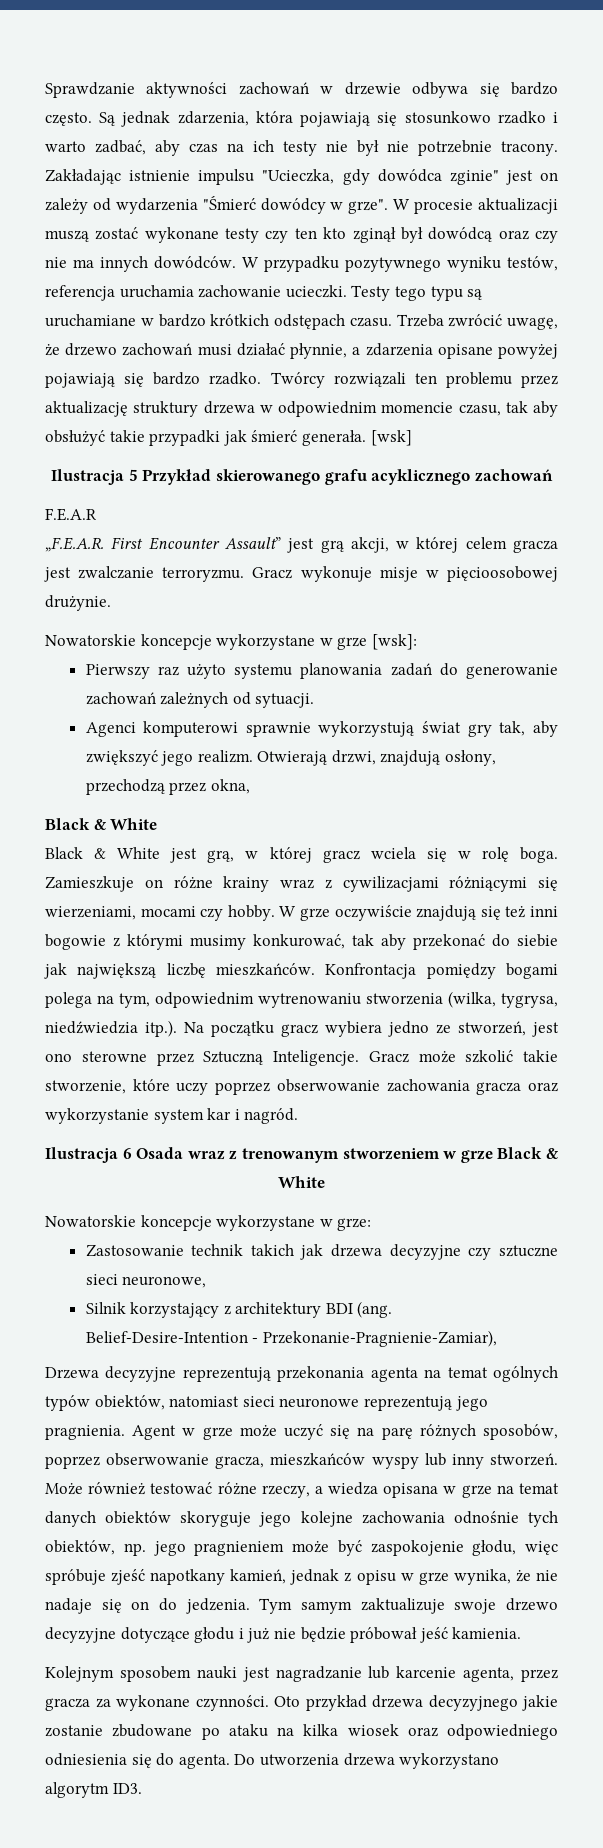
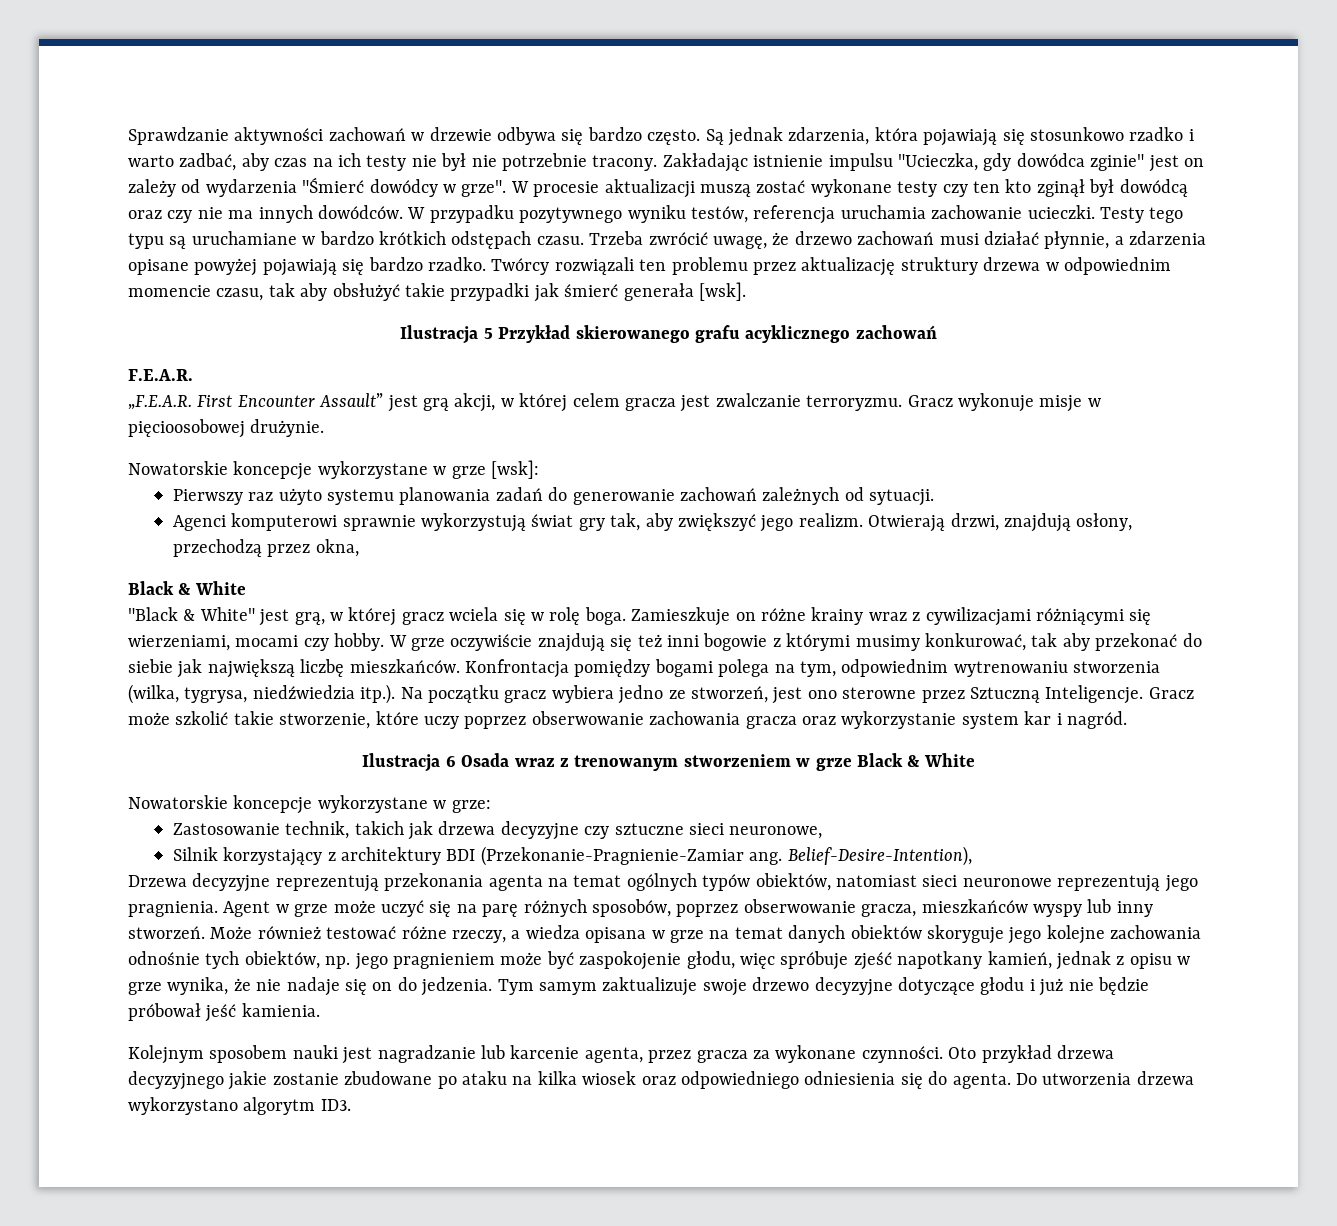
- Twórcy rozwiązali ten problemu przez aktualizację struktury drzewa w odpowiednim momencie czasu, tak aby obsłużyć takie przypadki jak śmierć generała. [wsk]
+ Twórcy rozwiązali ten problemu przez aktualizację struktury drzewa w odpowiednim momencie czasu, tak aby obsłużyć takie przypadki jak śmierć generała [wsk].
- F.E.A.R
+ F.E.A.R.
- Black & White jest grą, w której gracz wciela się w rolę boga.
+ "Black & White" jest grą, w której gracz wciela się w rolę boga.
- Zastosowanie technik takich jak drzewa decyzyjne czy sztuczne sieci neuronowe,
+ Zastosowanie technik, takich jak drzewa decyzyjne czy sztuczne sieci neuronowe,
- Silnik korzystający z architektury BDI (ang. Belief-Desire-Intention - Przekonanie-Pragnienie-Zamiar),
+ Silnik korzystający z architektury BDI (Przekonanie-Pragnienie-Zamiar ang. Belief-Desire-Intention),

